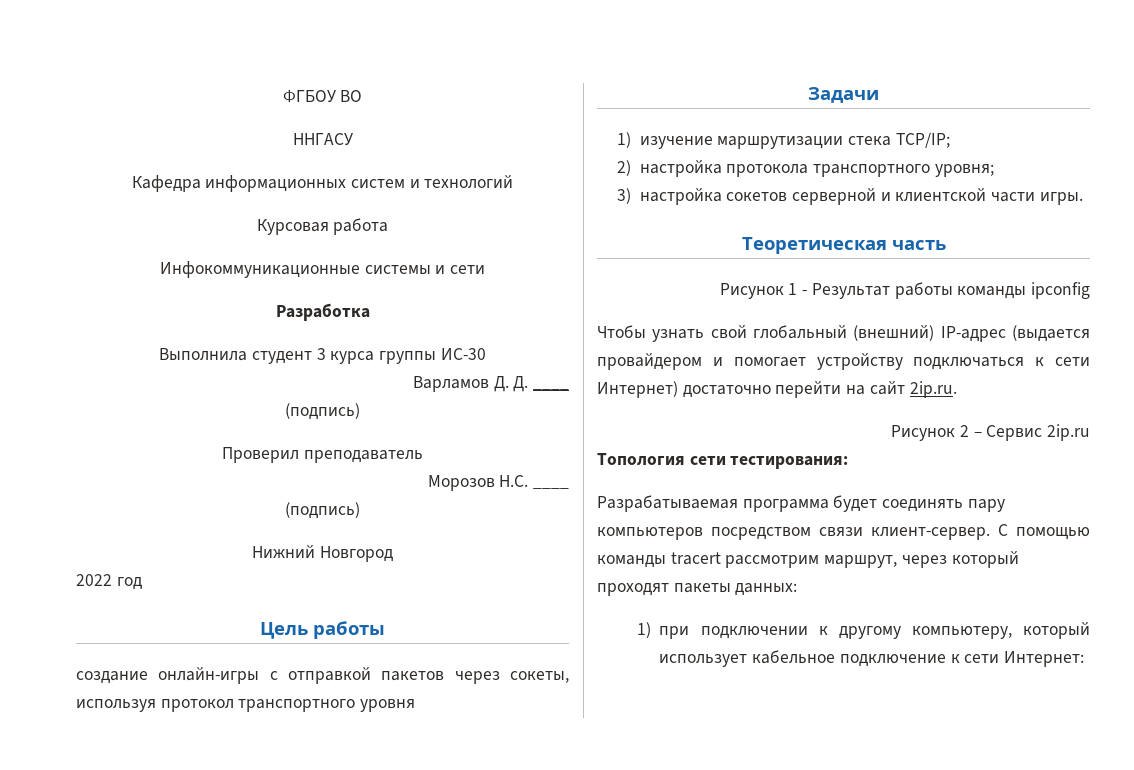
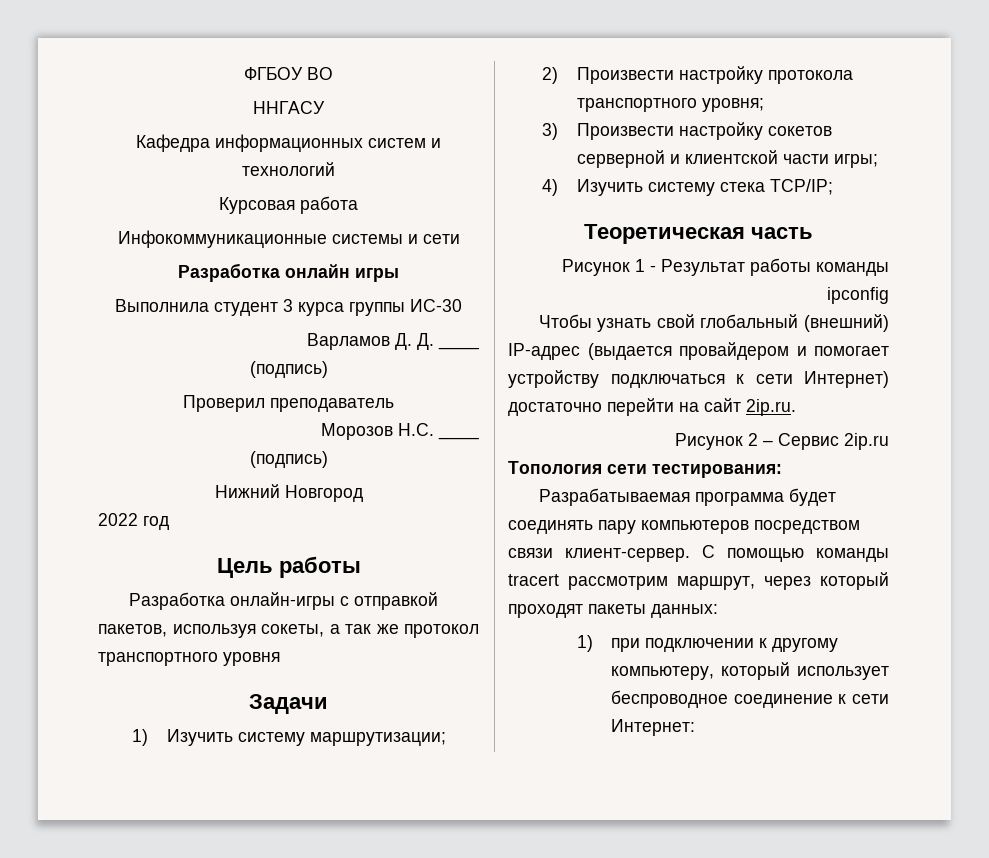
- Разработка
+ Разработка онлайн игры
- создание онлайн-игры с отправкой пакетов через сокеты, используя протокол транспортного уровня
+ Разработка онлайн-игры с отправкой пакетов, используя сокеты, а так же протокол транспортного уровня
- 1) изучение маршрутизации стека TCP/IP;
+ 1) Изучить систему маршрутизации;
- 2) настройка протокола транспортного уровня;
+ 2) Произвести настройку протокола транспортного уровня;
- 3) настройка сокетов серверной и клиентской части игры.
+ 3) Произвести настройку сокетов серверной и клиентской части игры;
+ 4) Изучить систему стека TCP/IP;
- 1) при подключении к другому компьютеру, который использует кабельное подключение к сети Интернет:
+ 1) при подключении к другому компьютеру, который использует беспроводное соединение к сети Интернет:

